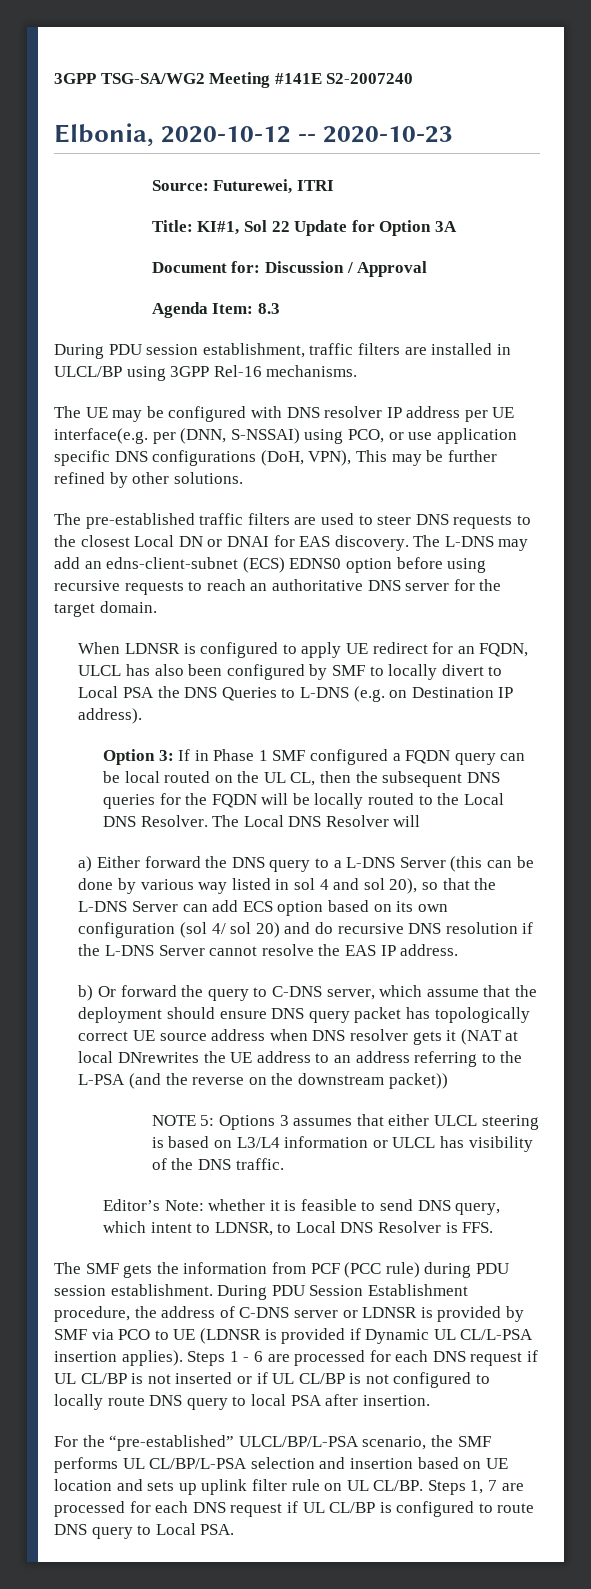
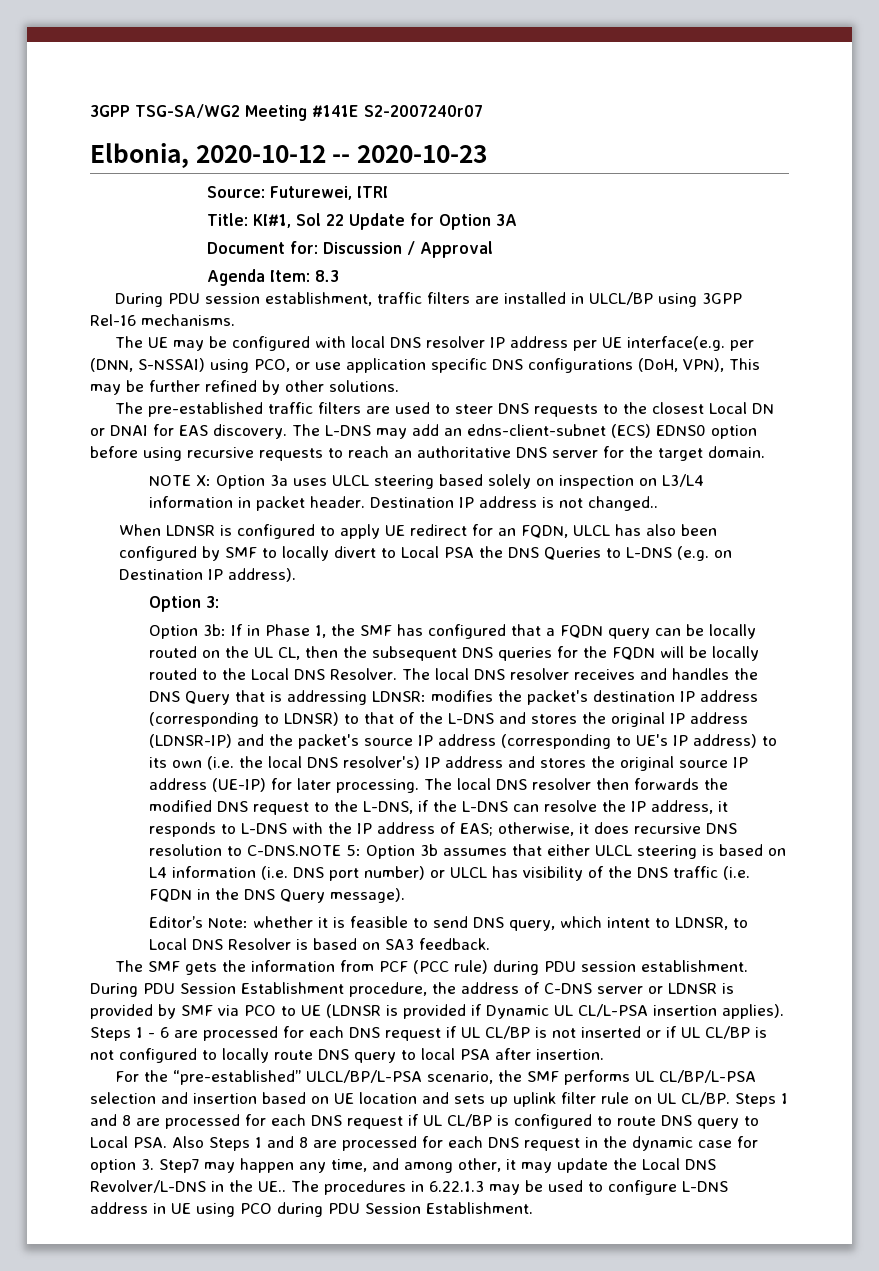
- 3GPP TSG-SA/WG2 Meeting #141E S2-2007240
+ 3GPP TSG-SA/WG2 Meeting #141E S2-2007240r07
- The UE may be configured with DNS resolver IP address per UE interface(e.g. per (DNN, S-NSSAI) using PCO, or use application specific DNS configurations (DoH, VPN), This may be further refined by other solutions.
+ The UE may be configured with local DNS resolver IP address per UE interface(e.g. per (DNN, S-NSSAI) using PCO, or use application specific DNS configurations (DoH, VPN), This may be further refined by other solutions.
+ NOTE X: Option 3a uses ULCL steering based solely on inspection on L3/L4 information in packet header. Destination IP address is not changed..
- Option 3: If in Phase 1 SMF configured a FQDN query can be local routed on the UL CL, then the subsequent DNS queries for the FQDN will be locally routed to the Local DNS Resolver.
+ Option 3:
+ Option 3b: If in Phase 1, the SMF has configured that a FQDN query can be locally routed on the UL CL, then the subsequent DNS queries for the FQDN will be locally routed to the Local DNS Resolver.
- The Local DNS Resolver will
- a) Either forward the DNS query to a L-DNS Server (this can be done by various way listed in sol 4 and sol 20), so that the L-DNS Server can add ECS option based on its own configuration (sol 4/ sol 20) and do recursive DNS resolution if the L-DNS Server cannot resolve the EAS IP address.
- b) Or forward the query to C-DNS server, which assume that the deployment should ensure DNS query packet has topologically correct UE source address when DNS resolver gets it (NAT at local DNrewrites the UE address to an address referring to the L-PSA (and the reverse on the downstream packet))
- NOTE 5: Options 3 assumes that either ULCL steering is based on L3/L4 information or ULCL has visibility of the DNS traffic.
+ The local DNS resolver receives and handles the DNS Query that is addressing LDNSR: modifies the packet's destination IP address (corresponding to LDNSR) to that of the L-DNS and stores the original IP address (LDNSR-IP) and the packet's source IP address (corresponding to UE's IP address) to its own (i.e. the local DNS resolver's) IP address and stores the original source IP address (UE-IP) for later processing. The local DNS resolver then forwards the modified DNS request to the L-DNS, if the L-DNS can resolve the IP address, it responds to L-DNS with the IP address of EAS; otherwise, it does recursive DNS resolution to C-DNS.NOTE 5: Option 3b assumes that either ULCL steering is based on L4 information (i.e. DNS port number) or ULCL has visibility of the DNS traffic (i.e. FQDN in the DNS Query message).
- Editor’s Note: whether it is feasible to send DNS query, which intent to LDNSR, to Local DNS Resolver is FFS.
+ Editor’s Note: whether it is feasible to send DNS query, which intent to LDNSR, to Local DNS Resolver is based on SA3 feedback.
- Steps 1, 7 are processed for each DNS request if UL CL/BP is configured to route DNS query to Local PSA.
+ Steps 1 and 8 are processed for each DNS request if UL CL/BP is configured to route DNS query to Local PSA. Also Steps 1 and 8 are processed for each DNS request in the dynamic case for option 3. Step7 may happen any time, and among other, it may update the Local DNS Revolver/L-DNS in the UE.. The procedures in 6.22.1.3 may be used to configure L-DNS address in UE using PCO during PDU Session Establishment.

